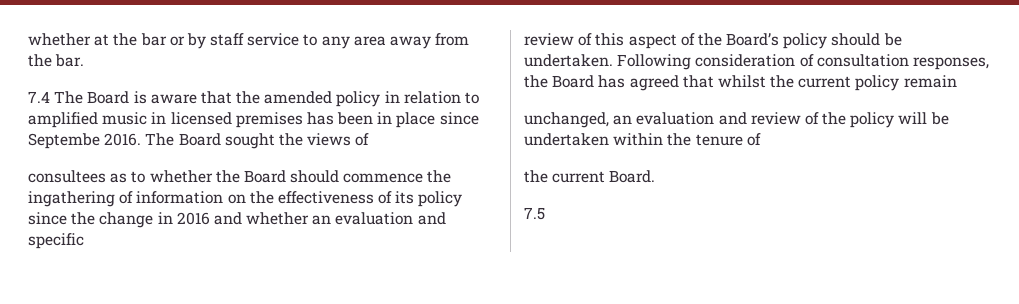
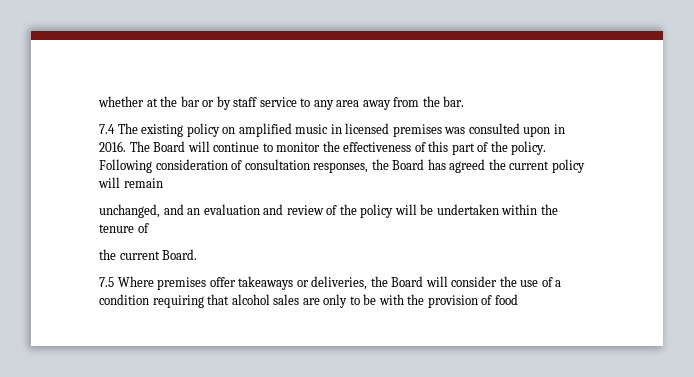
- 7.4 The Board is aware that the amended policy in relation to amplified music in licensed premises has been in place since Septembe 2016. The Board sought the views of
- consultees as to whether the Board should commence the ingathering of information on the effectiveness of its policy since the change in 2016 and whether an evaluation and specific
- review of this aspect of the Board’s policy should be undertaken.
+ 7.4 The existing policy on amplified music in licensed premises was consulted upon in 2016. The Board will continue to monitor the effectiveness of this part of the policy.
- Following consideration of consultation responses, the Board has agreed that whilst the current policy remain
+ Following consideration of consultation responses, the Board has agreed the current policy will remain
- unchanged, an evaluation and review of the policy will be undertaken within the tenure of
+ unchanged, and an evaluation and review of the policy will be undertaken within the tenure of
- 7.5
+ 7.5 Where premises offer takeaways or deliveries, the Board will consider the use of a condition requiring that alcohol sales are only to be with the provision of food

